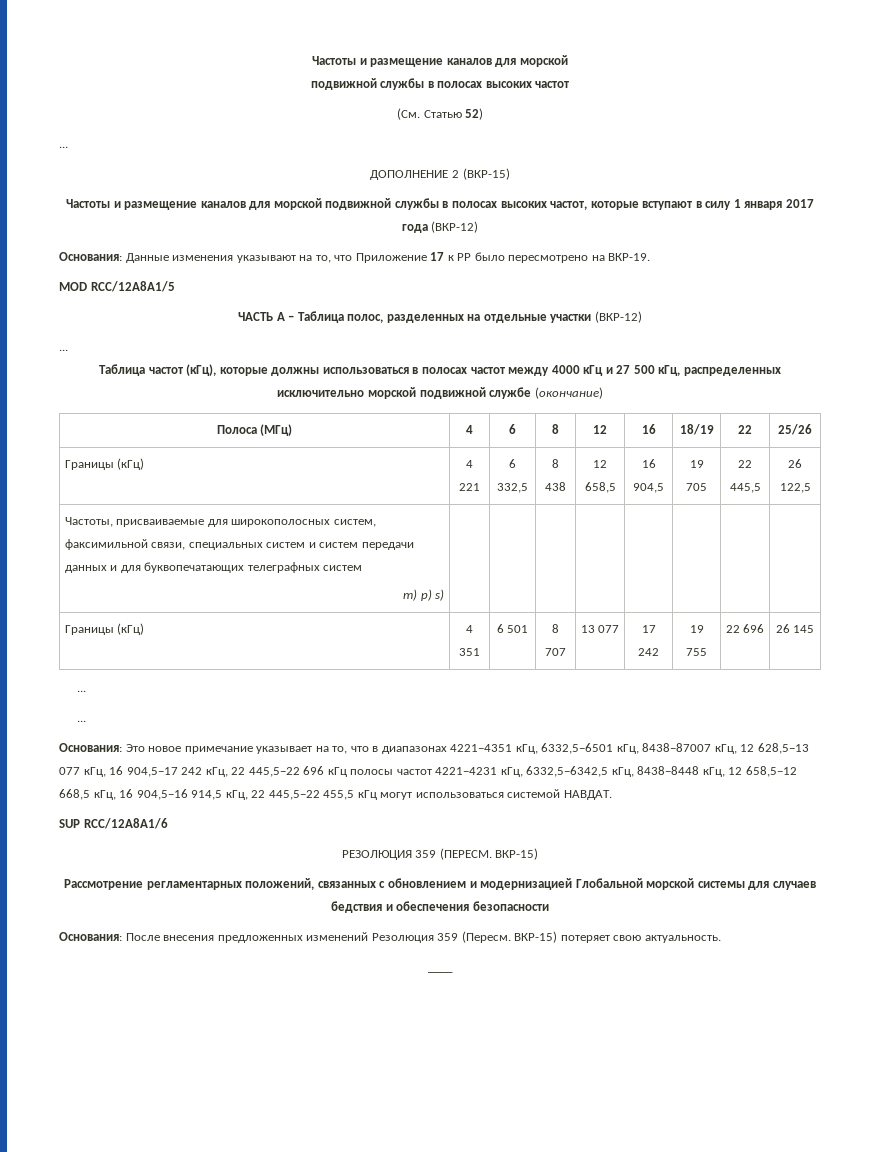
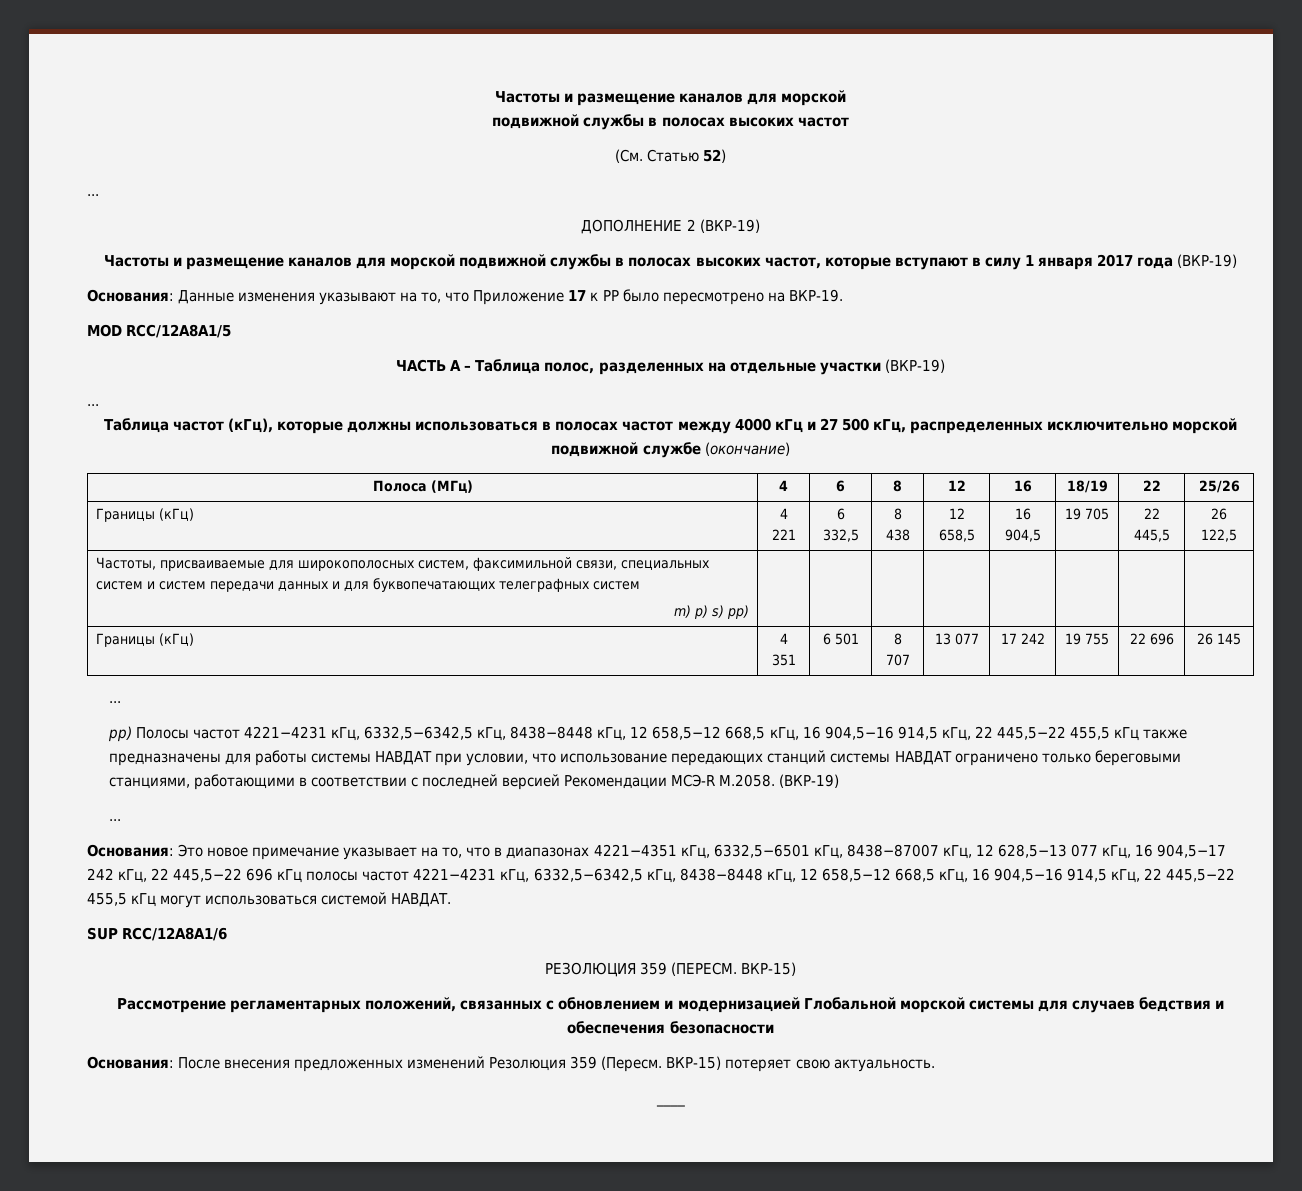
- ДОПОЛНЕНИЕ 2 (ВКР-15)
+ ДОПОЛНЕНИЕ 2 (ВКР-19)
- Частоты и размещение каналов для морской подвижной службы в полосах высоких частот, которые вступают в силу 1 января 2017 года (ВКР-12)
+ Частоты и размещение каналов для морской подвижной службы в полосах высоких частот, которые вступают в силу 1 января 2017 года (ВКР-19)
- ЧАСТЬ А – Таблица полос, разделенных на отдельные участки (ВКР-12)
+ ЧАСТЬ А – Таблица полос, разделенных на отдельные участки (ВКР-19)
  Частоты, присваиваемые для широкополосных систем, факсимильной связи, специальных систем и систем передачи данных и для буквопечатающих телеграфных систем
- m) p) s) | | | | | | | |
+ m) p) s) pp) | | | | | | | |
+ pp) Полосы частот 4221−4231 кГц, 6332,5−6342,5 кГц, 8438−8448 кГц, 12 658,5−12 668,5 кГц, 16 904,5−16 914,5 кГц, 22 445,5−22 455,5 кГц также предназначены для работы системы НАВДАТ при условии, что использование передающих станций системы НАВДАТ ограничено только береговыми станциями, работающими в соответствии с последней версией Рекомендации МСЭ-R M.2058. (ВКР-19)

